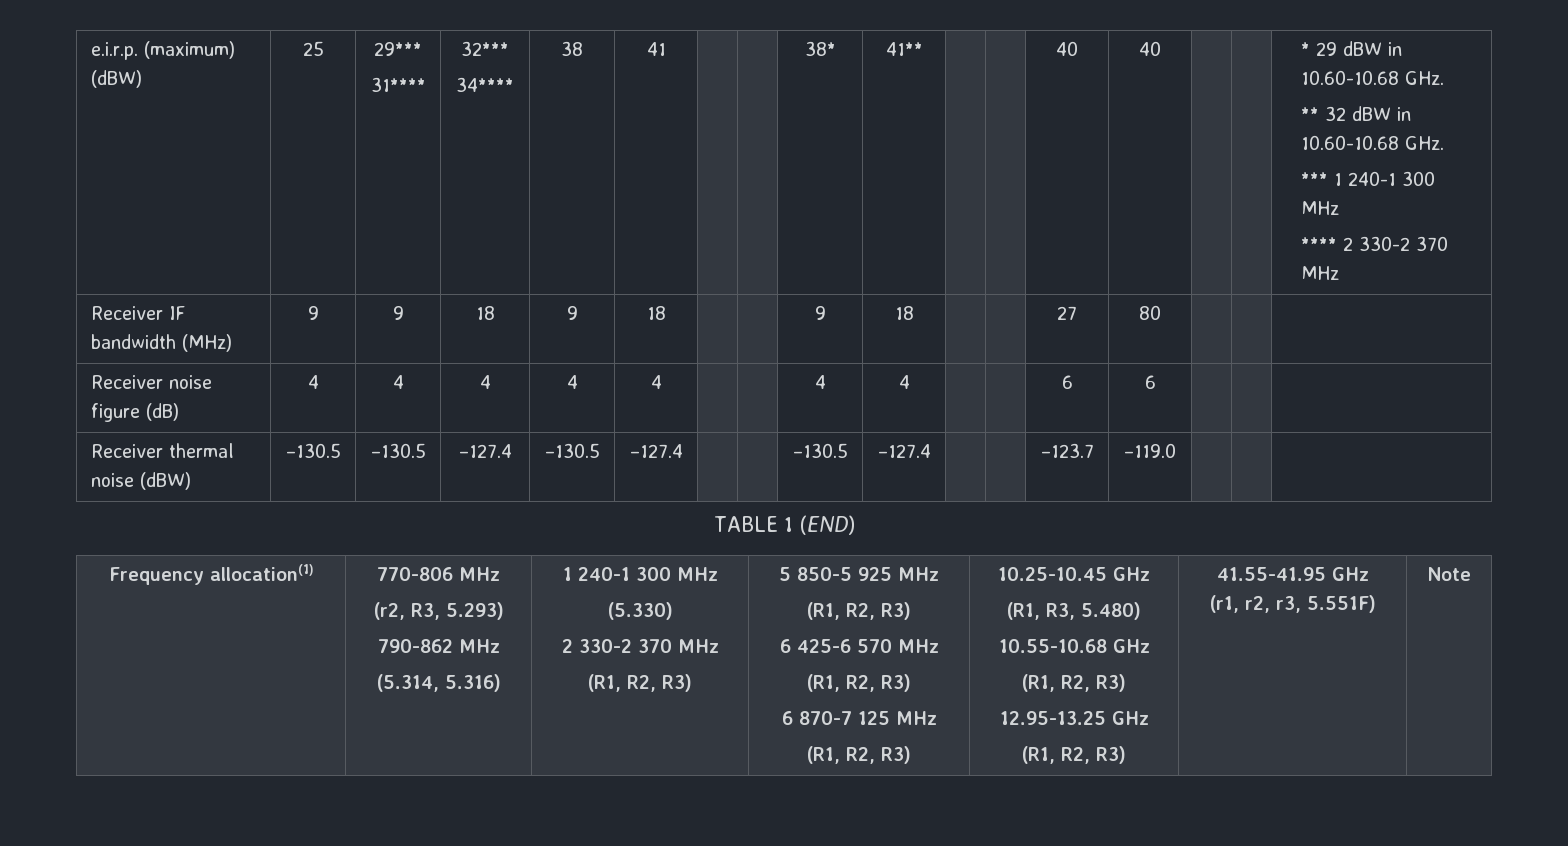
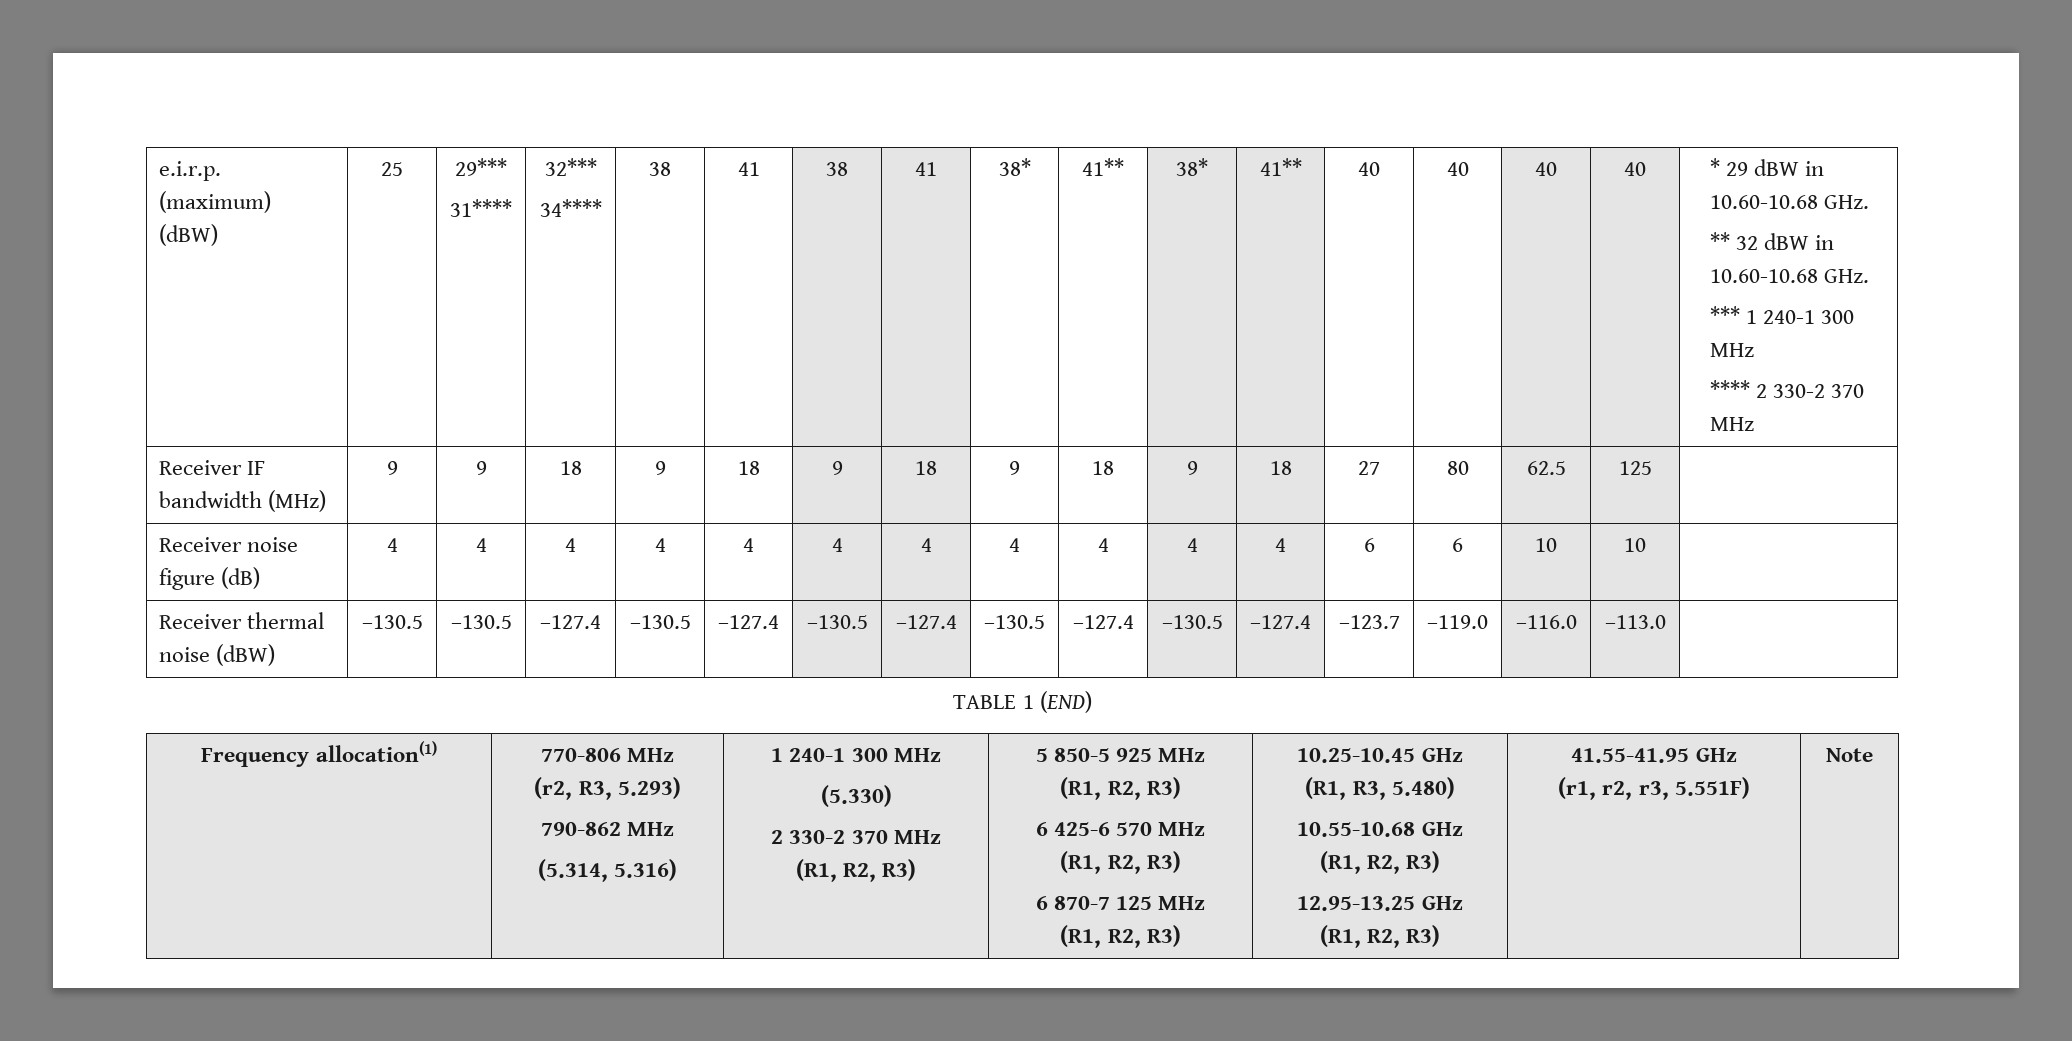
- 38* | 41** | | | 40 | 40
+ 38 | 41 | 38* | 41** | 38* | 41** | 40 | 40 | 40 | 40
- Receiver IF bandwidth (MHz) | 9 | 9 | 18 | 9 | 18 | | | 9 | 18 | | | 27 | 80 | | |
+ Receiver IF bandwidth (MHz) | 9 | 9 | 18 | 9 | 18 | 9 | 18 | 9 | 18 | 9 | 18 | 27 | 80 | 62.5 | 125 |
- Receiver noise figure (dB) | 4 | 4 | 4 | 4 | 4 | | | 4 | 4 | | | 6 | 6 | | |
+ Receiver noise figure (dB) | 4 | 4 | 4 | 4 | 4 | 4 | 4 | 4 | 4 | 4 | 4 | 6 | 6 | 10 | 10 |
- Receiver thermal noise (dBW) | –130.5 | –130.5 | –127.4 | –130.5 | –127.4 | | | –130.5 | –127.4 | | | –123.7 | –119.0 | | |
+ Receiver thermal noise (dBW) | –130.5 | –130.5 | –127.4 | –130.5 | –127.4 | –130.5 | –127.4 | –130.5 | –127.4 | –130.5 | –127.4 | –123.7 | –119.0 | –116.0 | –113.0 |

